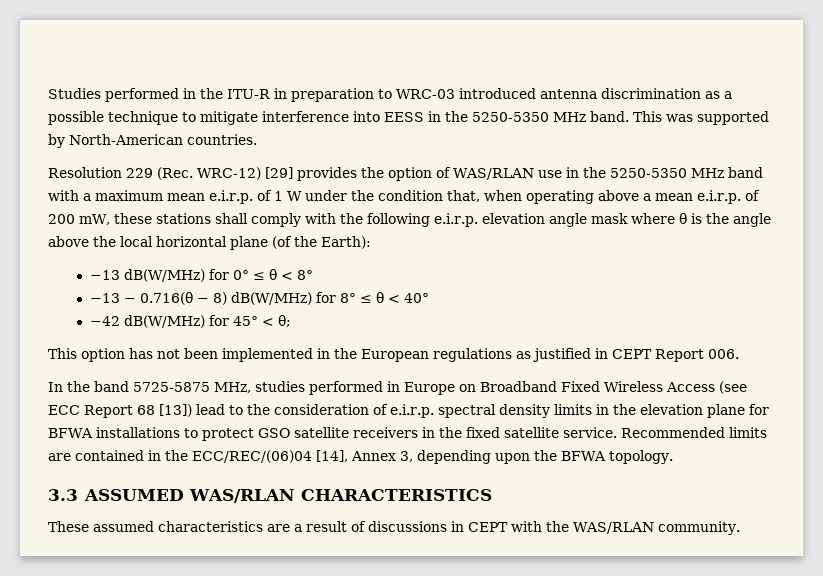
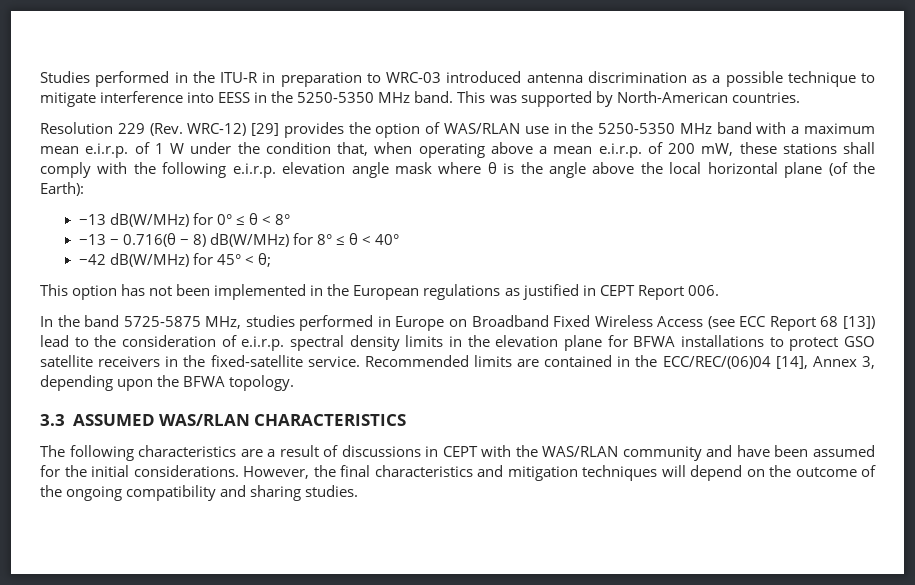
- Resolution 229 (Rec. WRC-12) [29] provides the option of WAS/RLAN use in the 5250-5350 MHz band with a maximum mean e.i.r.p. of 1 W under the condition that, when operating above a mean e.i.r.p. of 200 mW, these stations shall comply with the following e.i.r.p. elevation angle mask where θ is the angle above the local horizontal plane (of the Earth):
+ Resolution 229 (Rev. WRC-12) [29] provides the option of WAS/RLAN use in the 5250-5350 MHz band with a maximum mean e.i.r.p. of 1 W under the condition that, when operating above a mean e.i.r.p. of 200 mW, these stations shall comply with the following e.i.r.p. elevation angle mask where θ is the angle above the local horizontal plane (of the Earth):
- In the band 5725-5875 MHz, studies performed in Europe on Broadband Fixed Wireless Access (see ECC Report 68 [13]) lead to the consideration of e.i.r.p. spectral density limits in the elevation plane for BFWA installations to protect GSO satellite receivers in the fixed satellite service.
+ In the band 5725-5875 MHz, studies performed in Europe on Broadband Fixed Wireless Access (see ECC Report 68 [13]) lead to the consideration of e.i.r.p. spectral density limits in the elevation plane for BFWA installations to protect GSO satellite receivers in the fixed-satellite service.
- These assumed characteristics are a result of discussions in CEPT with the WAS/RLAN community.
+ The following characteristics are a result of discussions in CEPT with the WAS/RLAN community and have been assumed for the initial considerations. However, the final characteristics and mitigation techniques will depend on the outcome of the ongoing compatibility and sharing studies.

